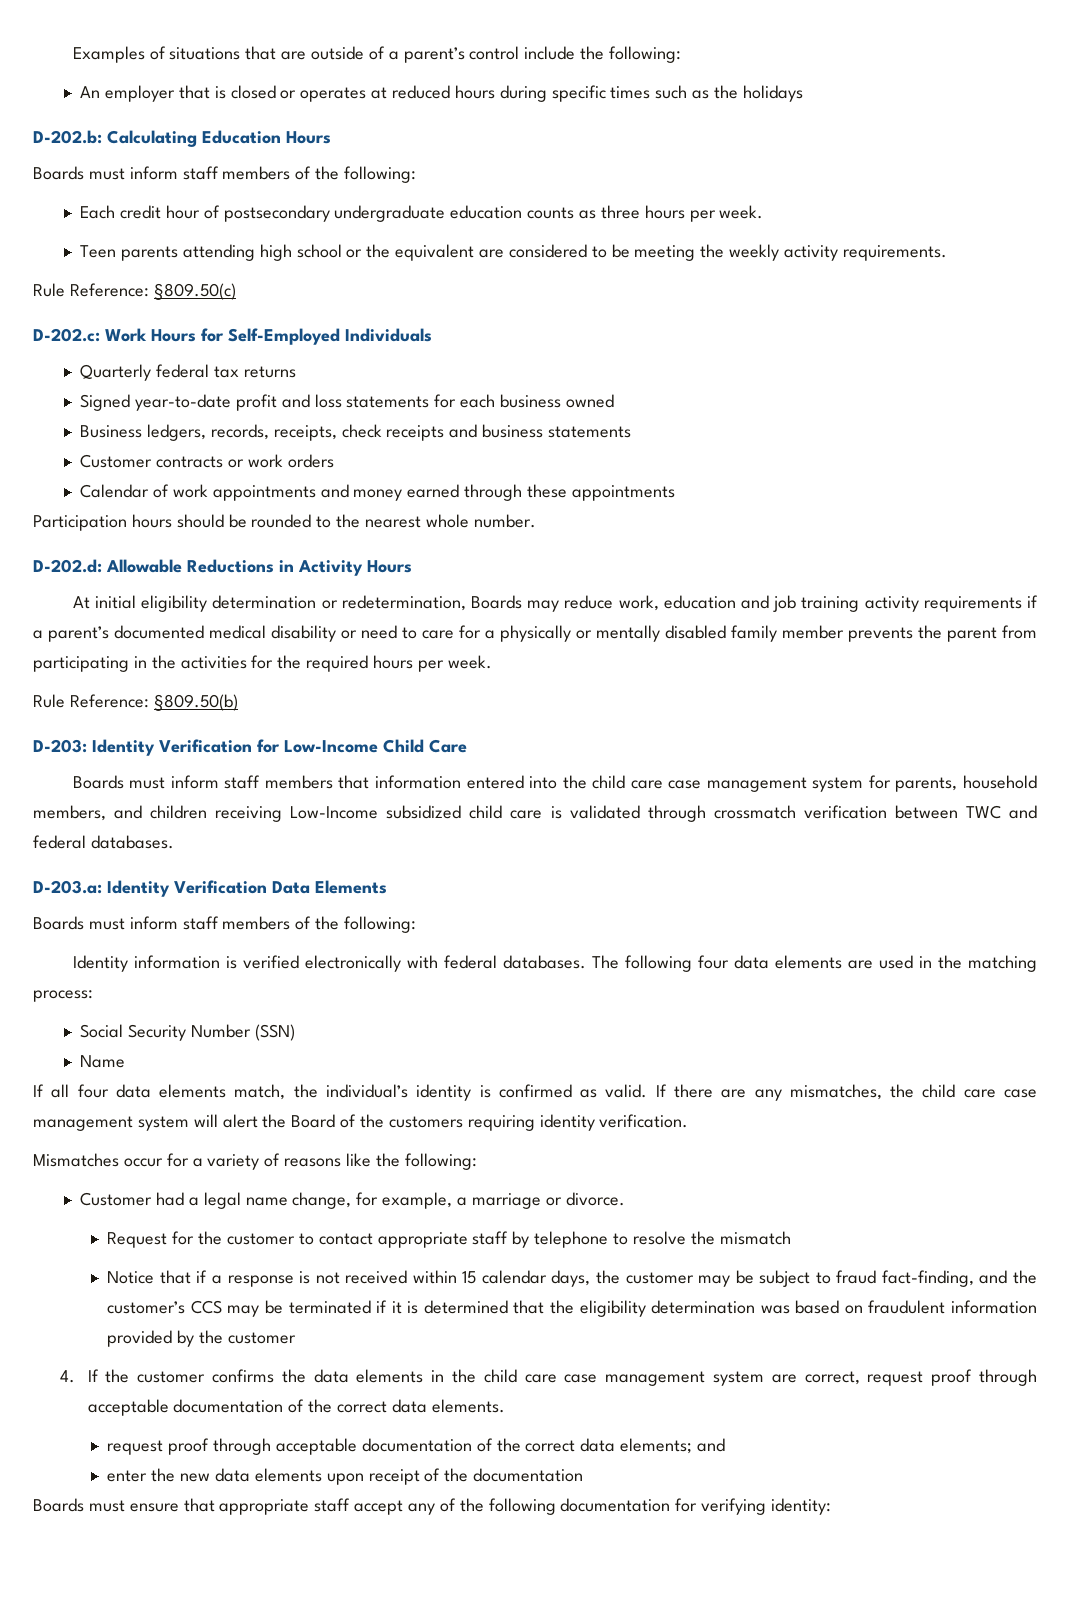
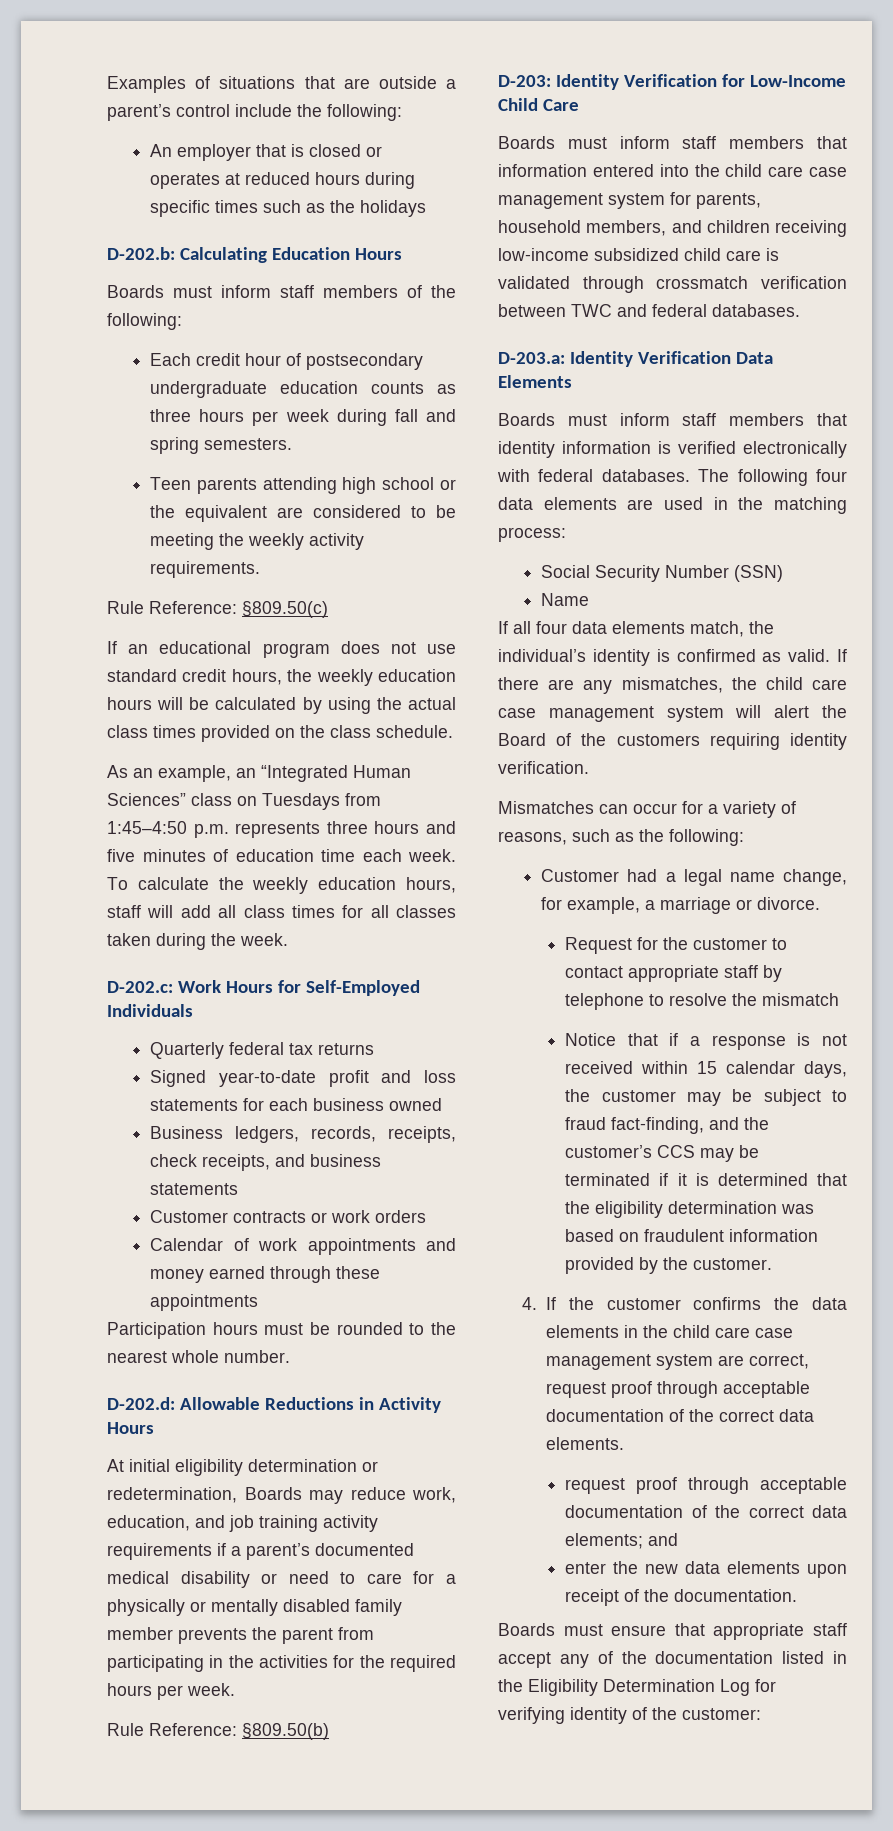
- Examples of situations that are outside of a parent’s control include the following:
+ Examples of situations that are outside a parent’s control include the following:
- Each credit hour of postsecondary undergraduate education counts as three hours per week.
+ Each credit hour of postsecondary undergraduate education counts as three hours per week during fall and spring semesters.
+ If an educational program does not use standard credit hours, the weekly education hours will be calculated by using the actual class times provided on the class schedule.
+ As an example, an “Integrated Human Sciences” class on Tuesdays from 1:45–4:50 p.m. represents three hours and five minutes of education time each week. To calculate the weekly education hours, staff will add all class times for all classes taken during the week.
- Business ledgers, records, receipts, check receipts and business statements
+ Business ledgers, records, receipts, check receipts, and business statements
- Participation hours should be rounded to the nearest whole number.
+ Participation hours must be rounded to the nearest whole number.
- At initial eligibility determination or redetermination, Boards may reduce work, education and job training activity requirements if a parent’s documented medical disability or need to care for a physically or mentally disabled family member prevents the parent from participating in the activities for the required hours per week.
+ At initial eligibility determination or redetermination, Boards may reduce work, education, and job training activity requirements if a parent’s documented medical disability or need to care for a physically or mentally disabled family member prevents the parent from participating in the activities for the required hours per week.
- Boards must inform staff members that information entered into the child care case management system for parents, household members, and children receiving Low-Income subsidized child care is validated through crossmatch verification between TWC and federal databases.
+ Boards must inform staff members that information entered into the child care case management system for parents, household members, and children receiving low-income subsidized child care is validated through crossmatch verification between TWC and federal databases.
  D-203.a: Identity Verification Data Elements
- Boards must inform staff members of the following:
- Identity information is verified electronically with federal databases.
+ Boards must inform staff members that identity information is verified electronically with federal databases.
- Mismatches occur for a variety of reasons like the following:
+ Mismatches can occur for a variety of reasons, such as the following:
- Notice that if a response is not received within 15 calendar days, the customer may be subject to fraud fact-finding, and the customer’s CCS may be terminated if it is determined that the eligibility determination was based on fraudulent information provided by the customer
+ Notice that if a response is not received within 15 calendar days, the customer may be subject to fraud fact-finding, and the customer’s CCS may be terminated if it is determined that the eligibility determination was based on fraudulent information provided by the customer.
- enter the new data elements upon receipt of the documentation
+ enter the new data elements upon receipt of the documentation.
- Boards must ensure that appropriate staff accept any of the following documentation for verifying identity:
+ Boards must ensure that appropriate staff accept any of the documentation listed in the Eligibility Determination Log for verifying identity of the customer:

